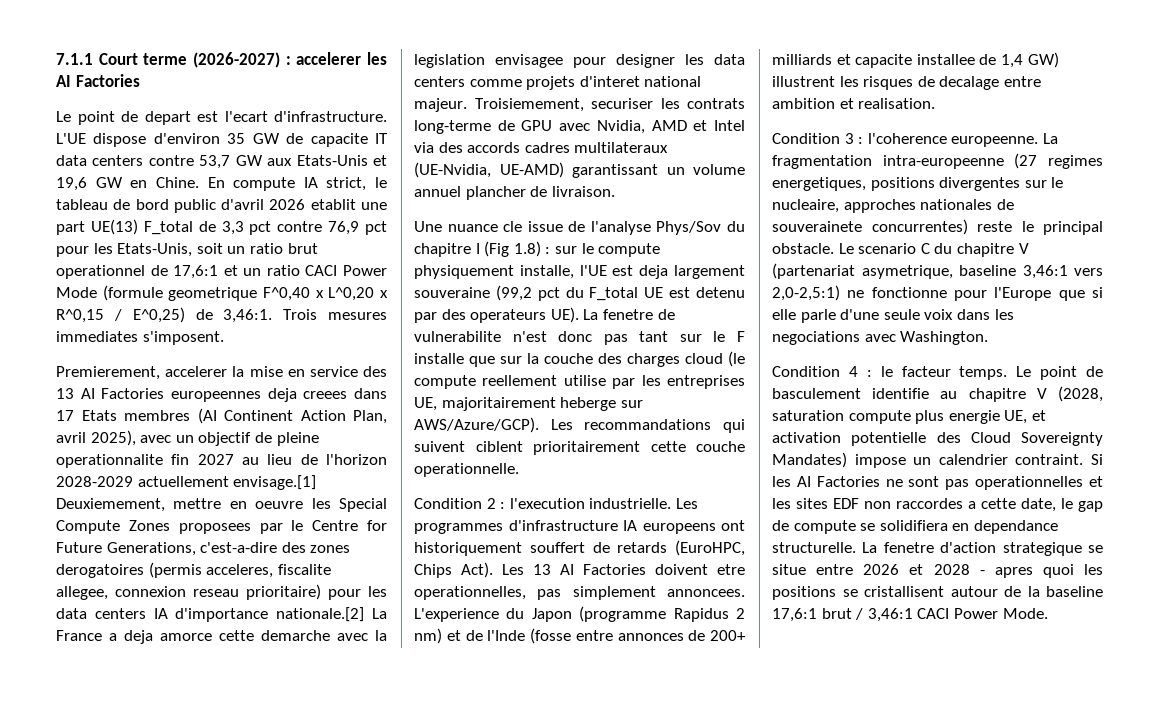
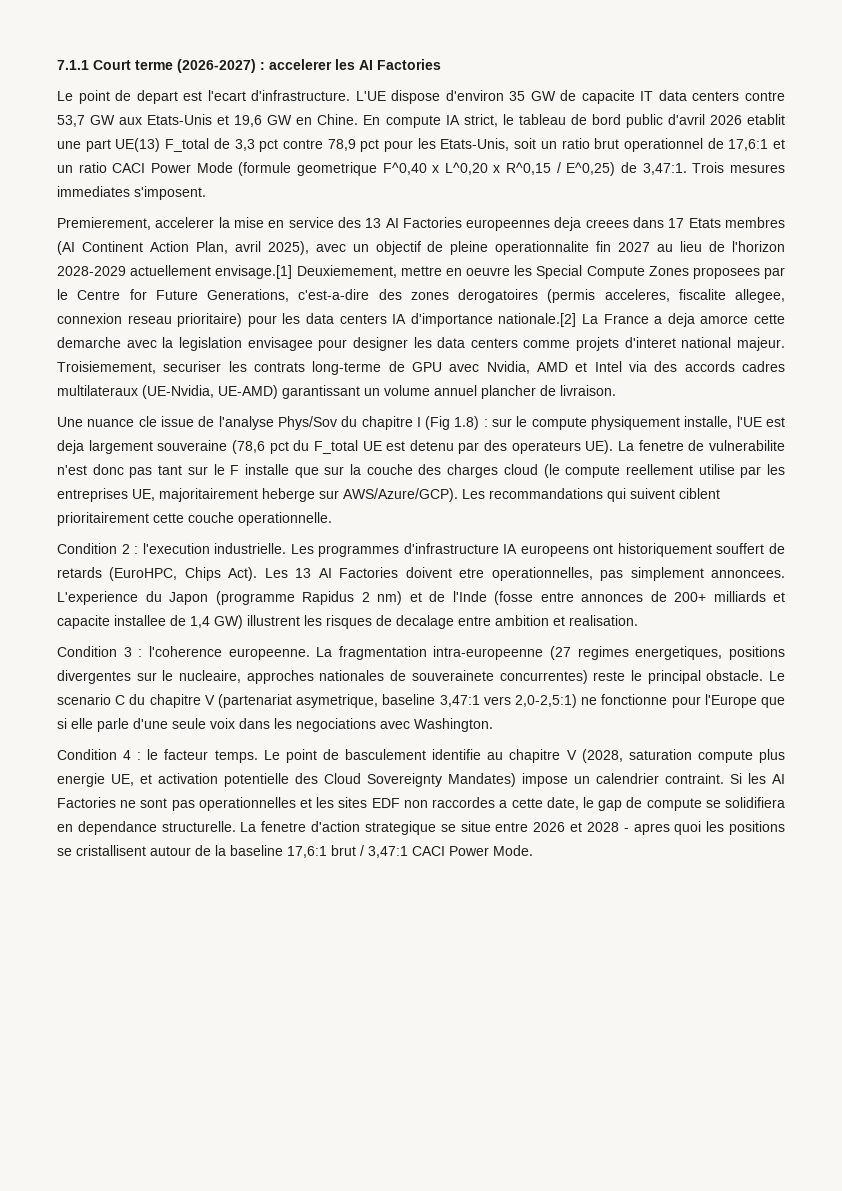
- En compute IA strict, le tableau de bord public d'avril 2026 etablit une part UE(13) F_total de 3,3 pct contre 76,9 pct pour les Etats-Unis, soit un ratio brut operationnel de 17,6:1 et un ratio CACI Power Mode (formule geometrique F^0,40 x L^0,20 x R^0,15 / E^0,25) de 3,46:1.
+ En compute IA strict, le tableau de bord public d'avril 2026 etablit une part UE(13) F_total de 3,3 pct contre 78,9 pct pour les Etats-Unis, soit un ratio brut operationnel de 17,6:1 et un ratio CACI Power Mode (formule geometrique F^0,40 x L^0,20 x R^0,15 / E^0,25) de 3,47:1.
- sur le compute physiquement installe, l'UE est deja largement souveraine (99,2 pct du F_total UE est detenu par des operateurs UE). La fenetre de vulnerabilite n'est donc pas tant sur le F installe que sur la couche des charges cloud (le compute reellement utilise par les entreprises UE, majoritairement heberge sur AWS/Azure/GCP).
+ sur le compute physiquement installe, l'UE est deja largement souveraine (78,6 pct du F_total UE est detenu par des operateurs UE). La fenetre de vulnerabilite n'est donc pas tant sur le F installe que sur la couche des charges cloud (le compute reellement utilise par les entreprises UE, majoritairement heberge sur AWS/Azure/GCP).
- Le scenario C du chapitre V (partenariat asymetrique, baseline 3,46:1 vers 2,0-2,5:1) ne fonctionne pour l'Europe que si elle parle d'une seule voix dans les negociations avec Washington.
+ Le scenario C du chapitre V (partenariat asymetrique, baseline 3,47:1 vers 2,0-2,5:1) ne fonctionne pour l'Europe que si elle parle d'une seule voix dans les negociations avec Washington.
- La fenetre d'action strategique se situe entre 2026 et 2028 - apres quoi les positions se cristallisent autour de la baseline 17,6:1 brut / 3,46:1 CACI Power Mode.
+ La fenetre d'action strategique se situe entre 2026 et 2028 - apres quoi les positions se cristallisent autour de la baseline 17,6:1 brut / 3,47:1 CACI Power Mode.

